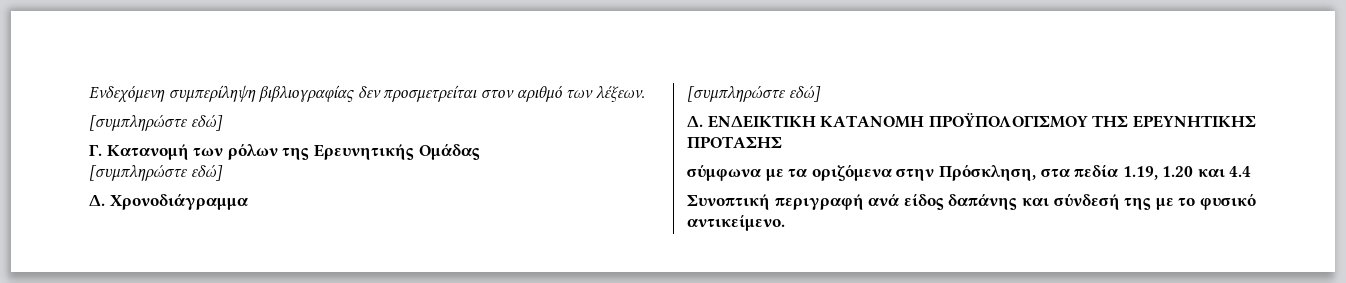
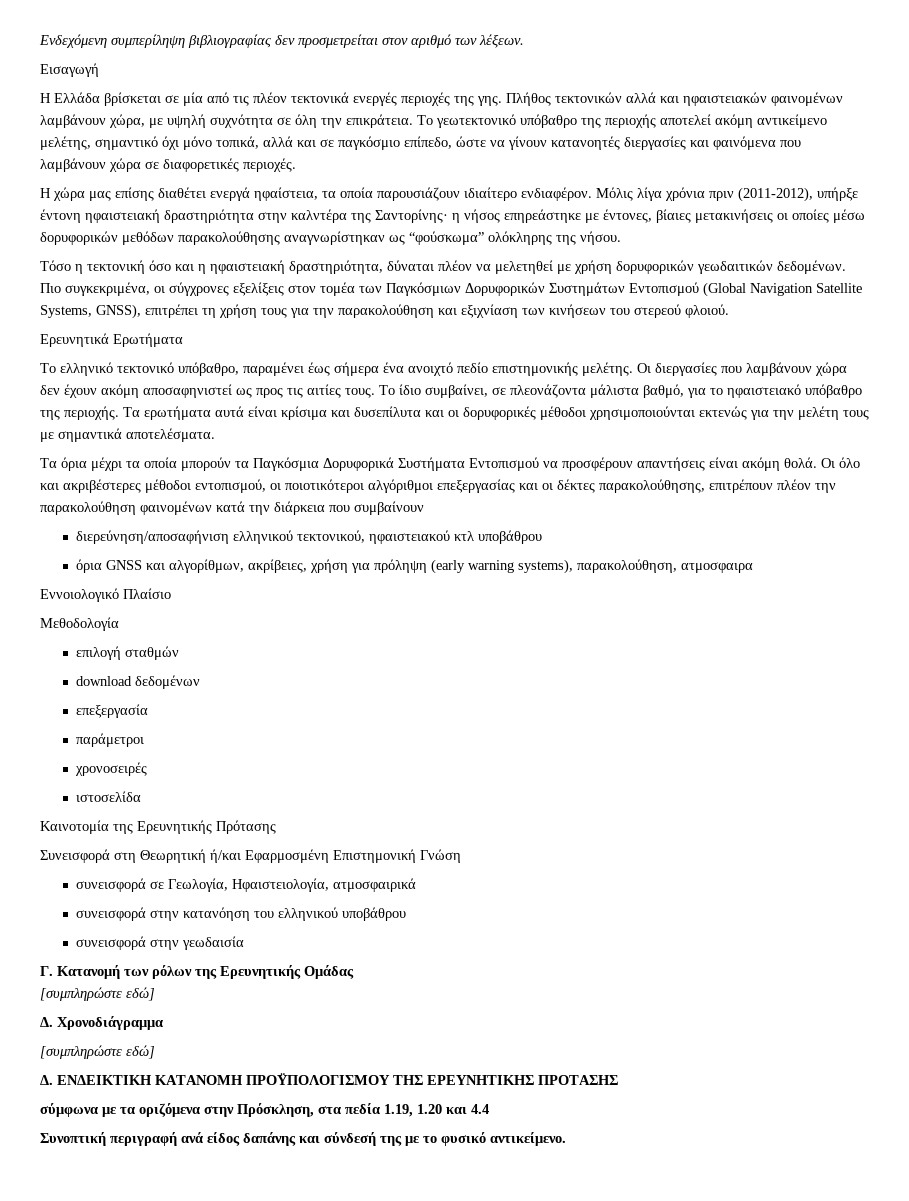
  Ενδεχόμενη συμπερίληψη βιβλιογραφίας δεν προσμετρείται στον αριθμό των λέξεων.
- [συμπληρώστε εδώ]
+ Εισαγωγή
+ Η Ελλάδα βρίσκεται σε μία από τις πλέον τεκτονικά ενεργές περιοχές της γης. Πλήθος τεκτονικών αλλά και ηφαιστειακών φαινομένων λαμβάνουν χώρα, με υψηλή συχνότητα σε όλη την επικράτεια. Το γεωτεκτονικό υπόβαθρο της περιοχής αποτελεί ακόμη αντικείμενο μελέτης, σημαντικό όχι μόνο τοπικά, αλλά και σε παγκόσμιο επίπεδο, ώστε να γίνουν κατανοητές διεργασίες και φαινόμενα που λαμβάνουν χώρα σε διαφορετικές περιοχές.
+ Η χώρα μας επίσης διαθέτει ενεργά ηφαίστεια, τα οποία παρουσιάζουν ιδιαίτερο ενδιαφέρον. Μόλις λίγα χρόνια πριν (2011-2012), υπήρξε έντονη ηφαιστειακή δραστηριότητα στην καλντέρα της Σαντορίνης· η νήσος επηρεάστηκε με έντονες, βίαιες μετακινήσεις οι οποίες μέσω δορυφορικών μεθόδων παρακολούθησης αναγνωρίστηκαν ως “φούσκωμα” ολόκληρης της νήσου.
+ Τόσο η τεκτονική όσο και η ηφαιστειακή δραστηριότητα, δύναται πλέον να μελετηθεί με χρήση δορυφορικών γεωδαιτικών δεδομένων. Πιο συγκεκριμένα, οι σύγχρονες εξελίξεις στον τομέα των Παγκόσμιων Δορυφορικών Συστημάτων Εντοπισμού (Global Navigation Satellite Systems, GNSS), επιτρέπει τη χρήση τους για την παρακολούθηση και εξιχνίαση των κινήσεων του στερεού φλοιού.
+ Ερευνητικά Ερωτήματα
+ Το ελληνικό τεκτονικό υπόβαθρο, παραμένει έως σήμερα ένα ανοιχτό πεδίο επιστημονικής μελέτης. Οι διεργασίες που λαμβάνουν χώρα δεν έχουν ακόμη αποσαφηνιστεί ως προς τις αιτίες τους. Το ίδιο συμβαίνει, σε πλεονάζοντα μάλιστα βαθμό, για το ηφαιστειακό υπόβαθρο της περιοχής. Τα ερωτήματα αυτά είναι κρίσιμα και δυσεπίλυτα και οι δορυφορικές μέθοδοι χρησιμοποιούνται εκτενώς για την μελέτη τους με σημαντικά αποτελέσματα.
+ Τα όρια μέχρι τα οποία μπορούν τα Παγκόσμια Δορυφορικά Συστήματα Εντοπισμού να προσφέρουν απαντήσεις είναι ακόμη θολά. Οι όλο και ακριβέστερες μέθοδοι εντοπισμού, οι ποιοτικότεροι αλγόριθμοι επεξεργασίας και οι δέκτες παρακολούθησης, επιτρέπουν πλέον την παρακολούθηση φαινομένων κατά την διάρκεια που συμβαίνουν
+ διερεύνηση/αποσαφήνιση ελληνικού τεκτονικού, ηφαιστειακού κτλ υποβάθρου
+ όρια GNSS και αλγορίθμων, ακρίβειες, χρήση για πρόληψη (early warning systems), παρακολούθηση, ατμοσφαιρα
+ Εννοιολογικό Πλαίσιο
+ Μεθοδολογία
+ επιλογή σταθμών
+ download δεδομένων
+ επεξεργασία
+ παράμετροι
+ χρονοσειρές
+ ιστοσελίδα
+ Καινοτομία της Ερευνητικής Πρότασης
+ Συνεισφορά στη Θεωρητική ή/και Εφαρμοσμένη Επιστημονική Γνώση
+ συνεισφορά σε Γεωλογία, Ηφαιστειολογία, ατμοσφαιρικά
+ συνεισφορά στην κατανόηση του ελληνικού υποβάθρου
+ συνεισφορά στην γεωδαισία

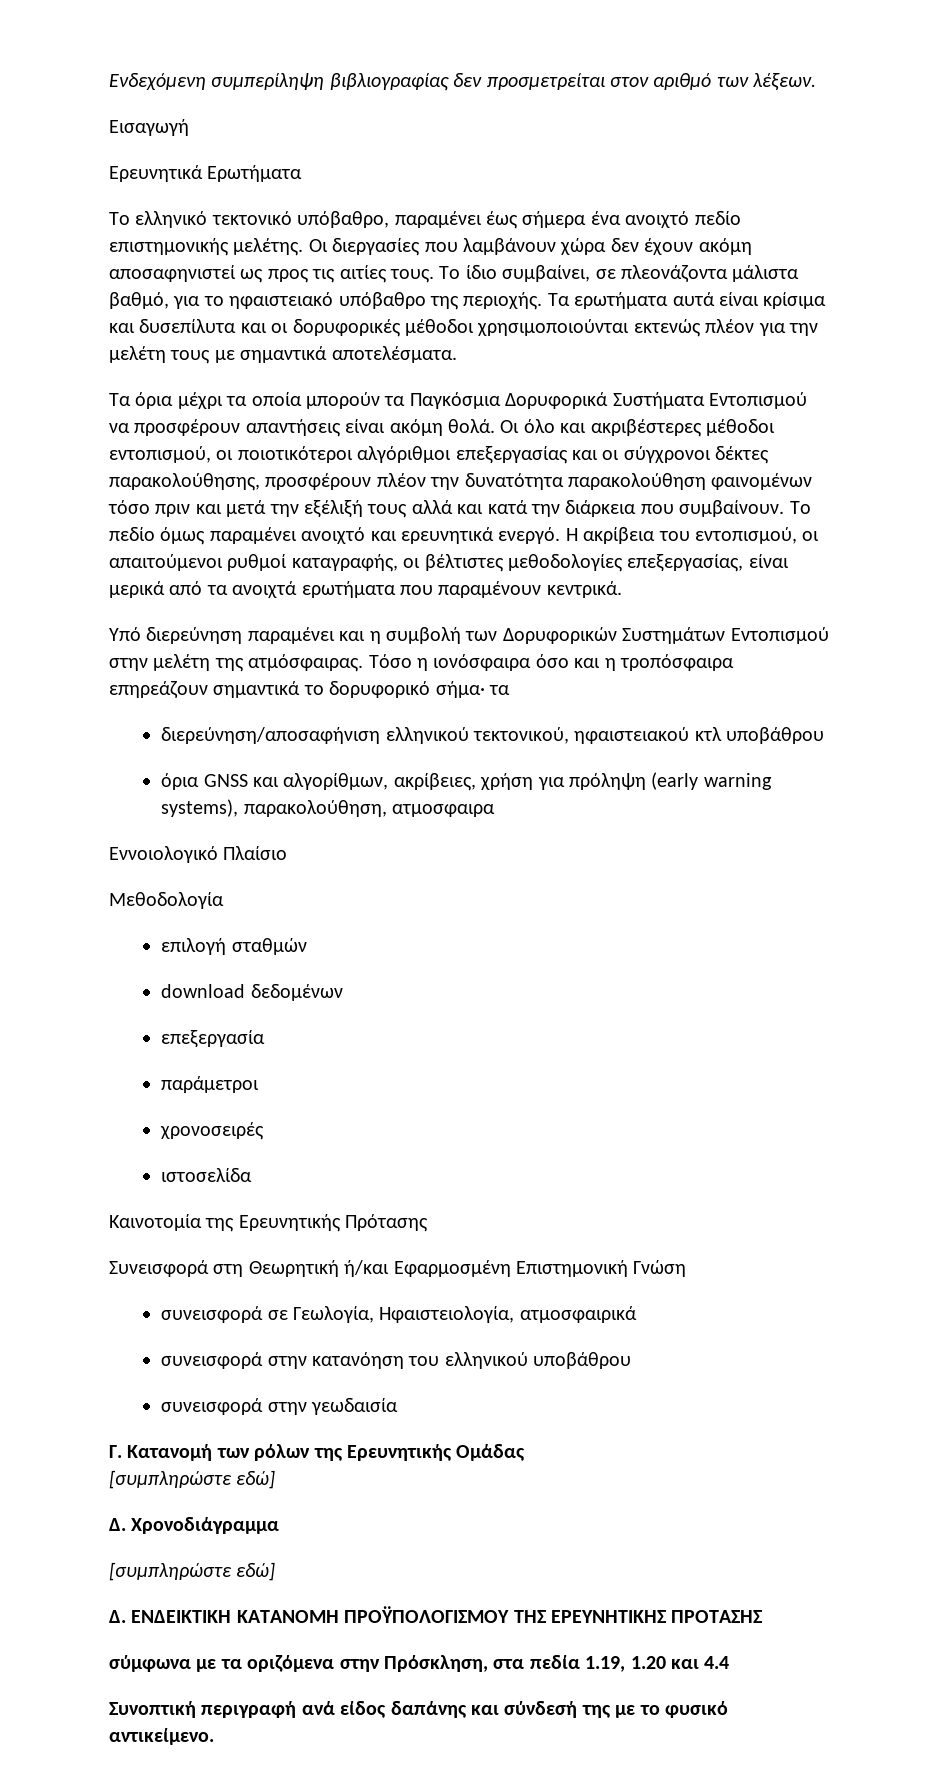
- Η Ελλάδα βρίσκεται σε μία από τις πλέον τεκτονικά ενεργές περιοχές της γης. Πλήθος τεκτονικών αλλά και ηφαιστειακών φαινομένων λαμβάνουν χώρα, με υψηλή συχνότητα σε όλη την επικράτεια. Το γεωτεκτονικό υπόβαθρο της περιοχής αποτελεί ακόμη αντικείμενο μελέτης, σημαντικό όχι μόνο τοπικά, αλλά και σε παγκόσμιο επίπεδο, ώστε να γίνουν κατανοητές διεργασίες και φαινόμενα που λαμβάνουν χώρα σε διαφορετικές περιοχές.
- Η χώρα μας επίσης διαθέτει ενεργά ηφαίστεια, τα οποία παρουσιάζουν ιδιαίτερο ενδιαφέρον. Μόλις λίγα χρόνια πριν (2011-2012), υπήρξε έντονη ηφαιστειακή δραστηριότητα στην καλντέρα της Σαντορίνης· η νήσος επηρεάστηκε με έντονες, βίαιες μετακινήσεις οι οποίες μέσω δορυφορικών μεθόδων παρακολούθησης αναγνωρίστηκαν ως “φούσκωμα” ολόκληρης της νήσου.
- Τόσο η τεκτονική όσο και η ηφαιστειακή δραστηριότητα, δύναται πλέον να μελετηθεί με χρήση δορυφορικών γεωδαιτικών δεδομένων. Πιο συγκεκριμένα, οι σύγχρονες εξελίξεις στον τομέα των Παγκόσμιων Δορυφορικών Συστημάτων Εντοπισμού (Global Navigation Satellite Systems, GNSS), επιτρέπει τη χρήση τους για την παρακολούθηση και εξιχνίαση των κινήσεων του στερεού φλοιού.
- Τα ερωτήματα αυτά είναι κρίσιμα και δυσεπίλυτα και οι δορυφορικές μέθοδοι χρησιμοποιούνται εκτενώς για την μελέτη τους με σημαντικά αποτελέσματα.
+ Τα ερωτήματα αυτά είναι κρίσιμα και δυσεπίλυτα και οι δορυφορικές μέθοδοι χρησιμοποιούνται εκτενώς πλέον για την μελέτη τους με σημαντικά αποτελέσματα.
- Οι όλο και ακριβέστερες μέθοδοι εντοπισμού, οι ποιοτικότεροι αλγόριθμοι επεξεργασίας και οι δέκτες παρακολούθησης, επιτρέπουν πλέον την παρακολούθηση φαινομένων κατά την διάρκεια που συμβαίνουν
+ Οι όλο και ακριβέστερες μέθοδοι εντοπισμού, οι ποιοτικότεροι αλγόριθμοι επεξεργασίας και οι σύγχρονοι δέκτες παρακολούθησης, προσφέρουν πλέον την δυνατότητα παρακολούθηση φαινομένων τόσο πριν και μετά την εξέλιξή τους αλλά και κατά την διάρκεια που συμβαίνουν. Το πεδίο όμως παραμένει ανοιχτό και ερευνητικά ενεργό. Η ακρίβεια του εντοπισμού, οι απαιτούμενοι ρυθμοί καταγραφής, οι βέλτιστες μεθοδολογίες επεξεργασίας, είναι μερικά από τα ανοιχτά ερωτήματα που παραμένουν κεντρικά.
+ Υπό διερεύνηση παραμένει και η συμβολή των Δορυφορικών Συστημάτων Εντοπισμού στην μελέτη της ατμόσφαιρας. Τόσο η ιονόσφαιρα όσο και η τροπόσφαιρα επηρεάζουν σημαντικά το δορυφορικό σήμα· τα

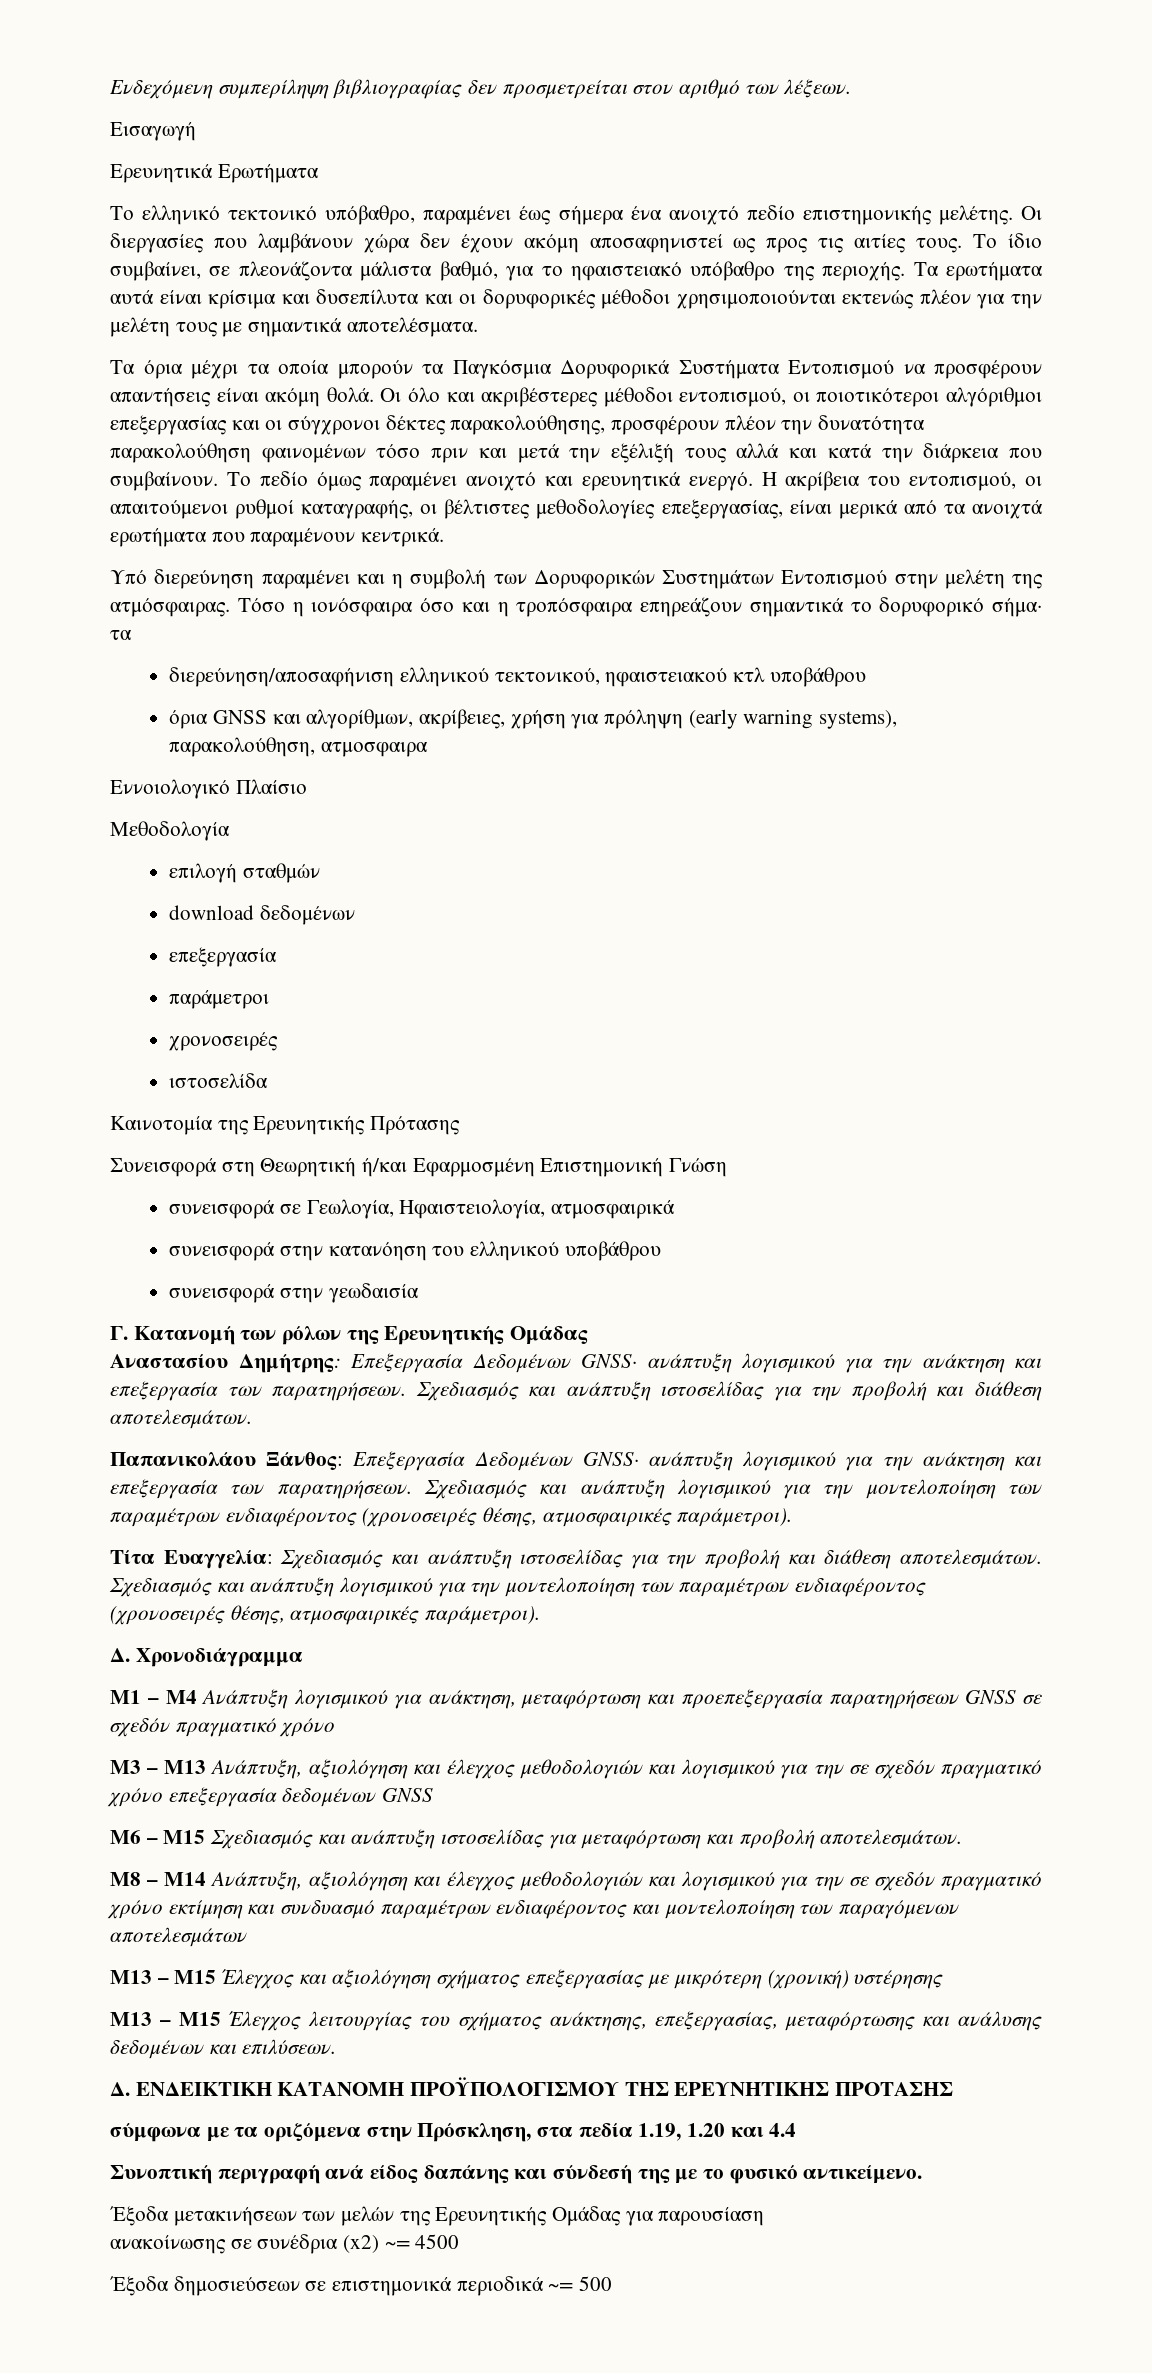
  Γ. Κατανομή των ρόλων της Ερευνητικής Ομάδας
- [συμπληρώστε εδώ]
+ Αναστασίου Δημήτρης: Επεξεργασία Δεδομένων GNSS· ανάπτυξη λογισμικού για την ανάκτηση και επεξεργασία των παρατηρήσεων. Σχεδιασμός και ανάπτυξη ιστοσελίδας για την προβολή και διάθεση αποτελεσμάτων.
+ Παπανικολάου Ξάνθος: Επεξεργασία Δεδομένων GNSS· ανάπτυξη λογισμικού για την ανάκτηση και επεξεργασία των παρατηρήσεων. Σχεδιασμός και ανάπτυξη λογισμικού για την μοντελοποίηση των παραμέτρων ενδιαφέροντος (χρονοσειρές θέσης, ατμοσφαιρικές παράμετροι).
+ Τίτα Ευαγγελία: Σχεδιασμός και ανάπτυξη ιστοσελίδας για την προβολή και διάθεση αποτελεσμάτων. Σχεδιασμός και ανάπτυξη λογισμικού για την μοντελοποίηση των παραμέτρων ενδιαφέροντος (χρονοσειρές θέσης, ατμοσφαιρικές παράμετροι).
  Δ. Χρονοδιάγραμμα
- [συμπληρώστε εδώ]
+ Μ1 – Μ4 Ανάπτυξη λογισμικού για ανάκτηση, μεταφόρτωση και προεπεξεργασία παρατηρήσεων GNSS σε σχεδόν πραγματικό χρόνο
+ Μ3 – Μ13 Ανάπτυξη, αξιολόγηση και έλεγχος μεθοδολογιών και λογισμικού για την σε σχεδόν πραγματικό χρόνο επεξεργασία δεδομένων GNSS
+ Μ6 – Μ15 Σχεδιασμός και ανάπτυξη ιστοσελίδας για μεταφόρτωση και προβολή αποτελεσμάτων.
+ Μ8 – Μ14 Ανάπτυξη, αξιολόγηση και έλεγχος μεθοδολογιών και λογισμικού για την σε σχεδόν πραγματικό χρόνο εκτίμηση και συνδυασμό παραμέτρων ενδιαφέροντος και μοντελοποίηση των παραγόμενων αποτελεσμάτων
+ Μ13 – Μ15 Έλεγχος και αξιολόγηση σχήματος επεξεργασίας με μικρότερη (χρονική) υστέρησης
+ Μ13 – Μ15 Έλεγχος λειτουργίας του σχήματος ανάκτησης, επεξεργασίας, μεταφόρτωσης και ανάλυσης δεδομένων και επιλύσεων.
+ Έξοδα μετακινήσεων των μελών της Ερευνητικής Ομάδας για παρουσίαση
+ ανακοίνωσης σε συνέδρια (x2) ~= 4500
+ Έξοδα δημοσιεύσεων σε επιστημονικά περιοδικά ~= 500

